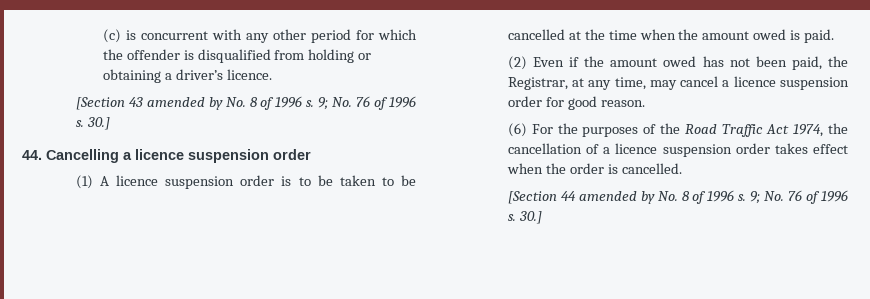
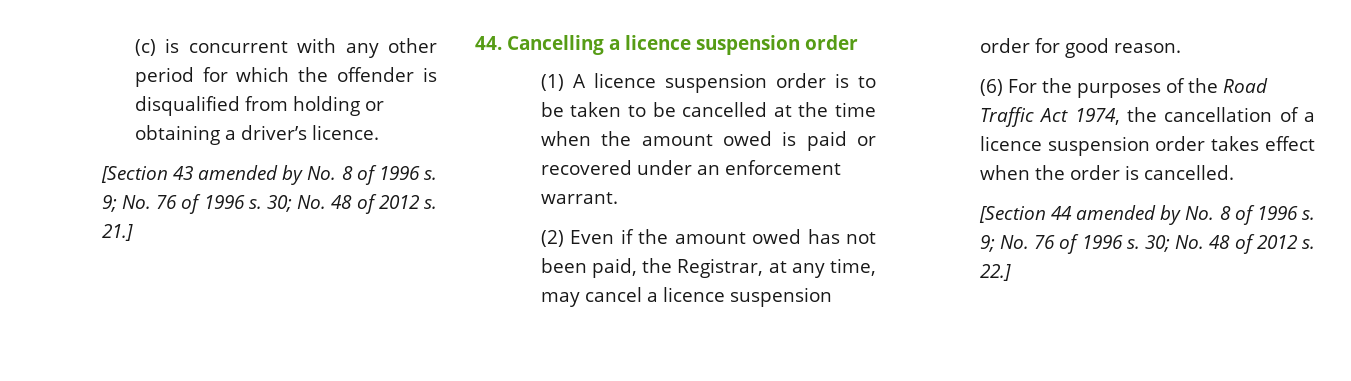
- [Section 43 amended by No. 8 of 1996 s. 9; No. 76 of 1996 s. 30.]
+ [Section 43 amended by No. 8 of 1996 s. 9; No. 76 of 1996 s. 30; No. 48 of 2012 s. 21.]
- (1) A licence suspension order is to be taken to be cancelled at the time when the amount owed is paid.
+ (1) A licence suspension order is to be taken to be cancelled at the time when the amount owed is paid or recovered under an enforcement warrant.
- [Section 44 amended by No. 8 of 1996 s. 9; No. 76 of 1996 s. 30.]
+ [Section 44 amended by No. 8 of 1996 s. 9; No. 76 of 1996 s. 30; No. 48 of 2012 s. 22.]

